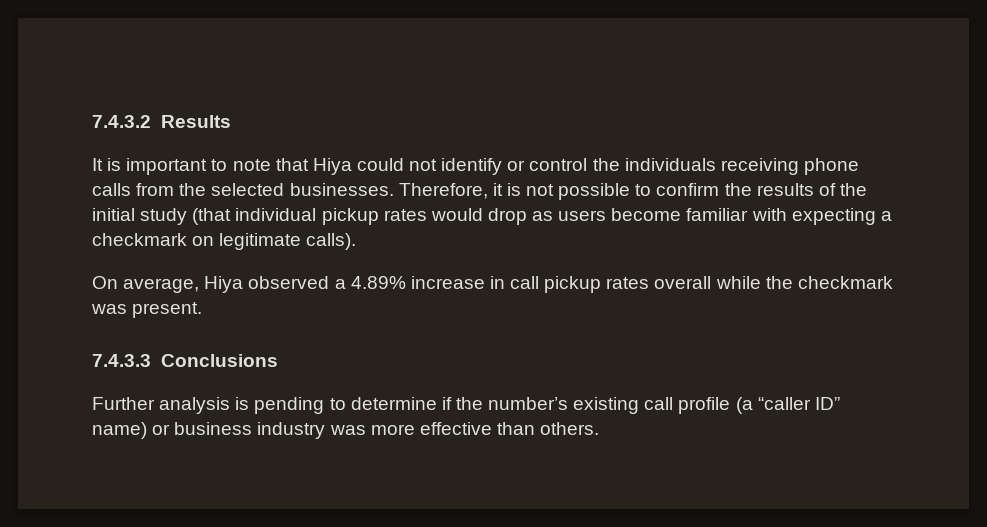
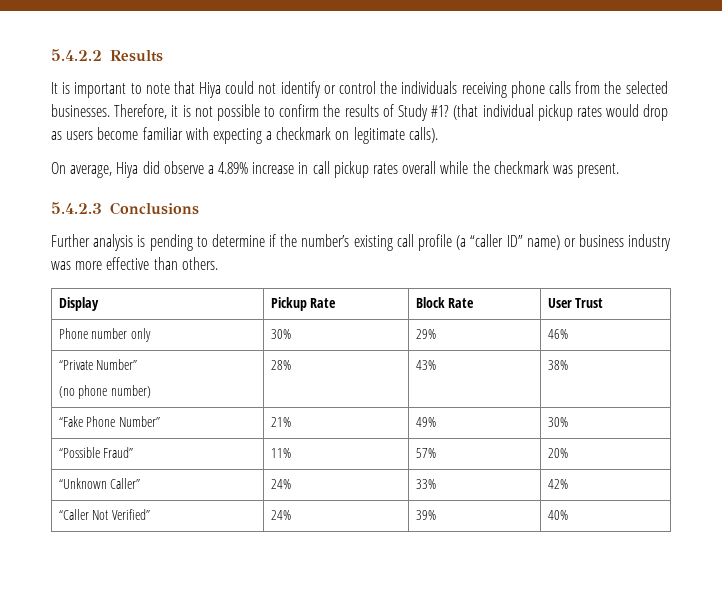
- 7.4.3.2 Results
+ 5.4.2.2 Results
- Therefore, it is not possible to confirm the results of the initial study (that individual pickup rates would drop as users become familiar with expecting a checkmark on legitimate calls).
+ Therefore, it is not possible to confirm the results of Study #1? (that individual pickup rates would drop as users become familiar with expecting a checkmark on legitimate calls).
- On average, Hiya observed a 4.89% increase in call pickup rates overall while the checkmark was present.
+ On average, Hiya did observe a 4.89% increase in call pickup rates overall while the checkmark was present.
- 7.4.3.3 Conclusions
+ 5.4.2.3 Conclusions
+ Display | Pickup Rate | Block Rate | User Trust
+ Phone number only | 30% | 29% | 46%
+ “Private Number”
+ (no phone number) | 28% | 43% | 38%
+ “Fake Phone Number” | 21% | 49% | 30%
+ “Possible Fraud” | 11% | 57% | 20%
+ “Unknown Caller” | 24% | 33% | 42%
+ “Caller Not Verified” | 24% | 39% | 40%

